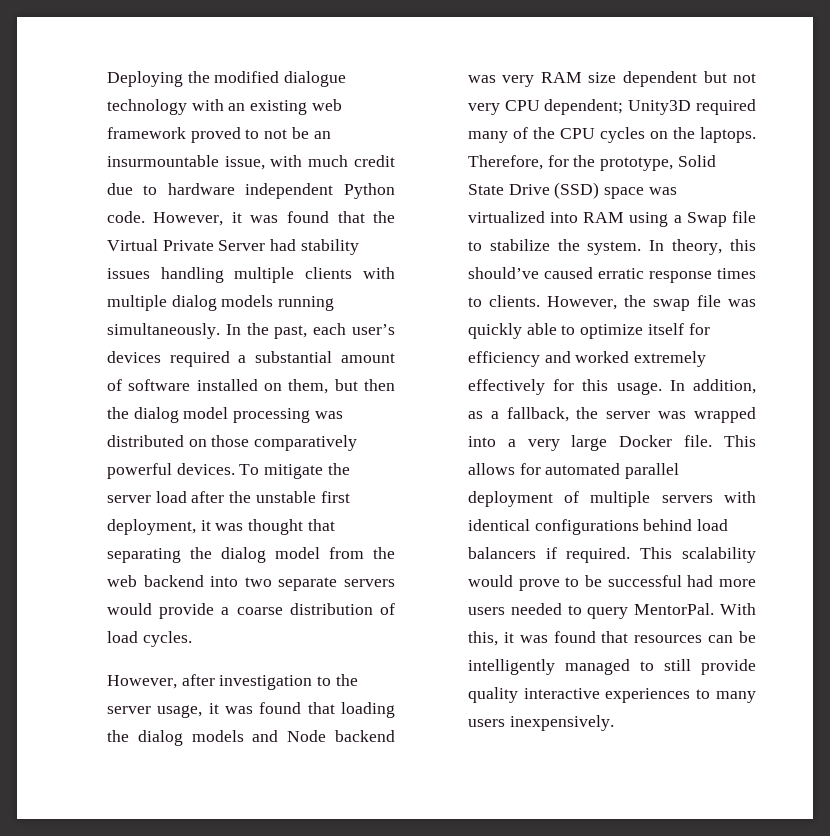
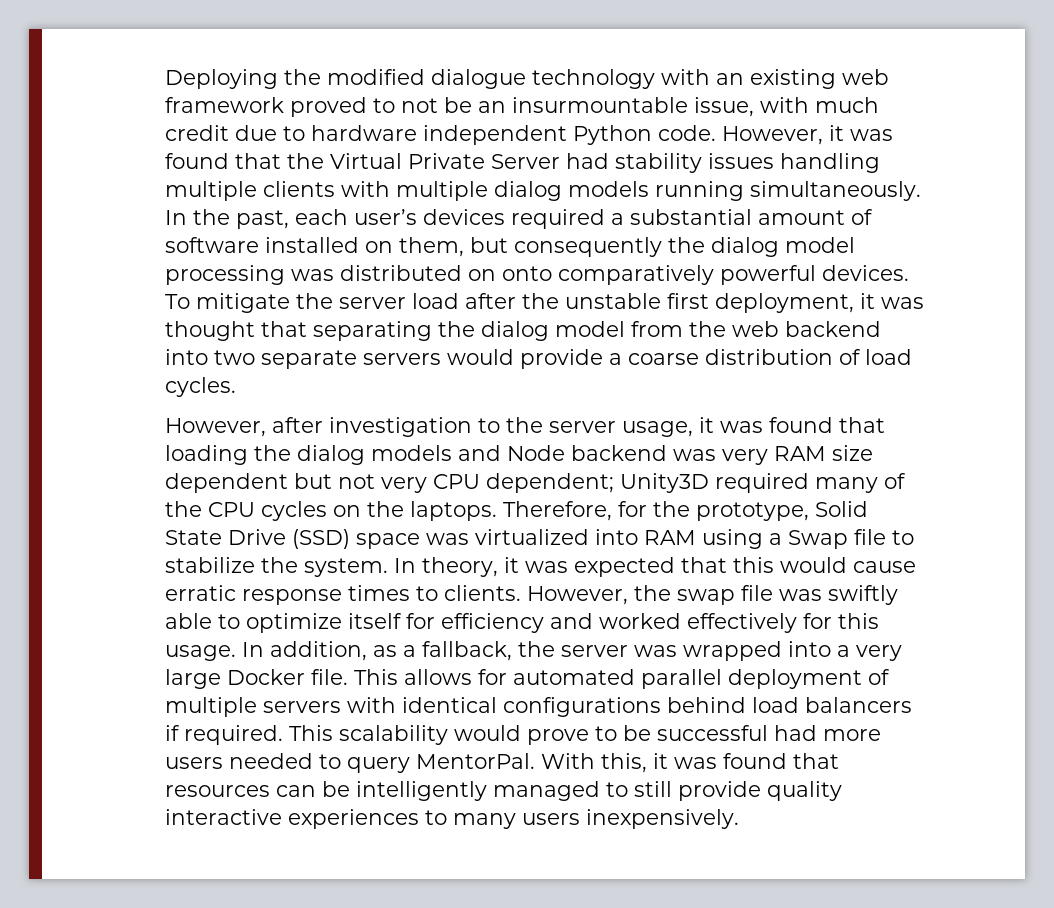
- In the past, each user’s devices required a substantial amount of software installed on them, but then the dialog model processing was distributed on those comparatively powerful devices.
+ In the past, each user’s devices required a substantial amount of software installed on them, but consequently the dialog model processing was distributed on onto comparatively powerful devices.
- In theory, this should’ve caused erratic response times to clients.
+ In theory, it was expected that this would cause erratic response times to clients.
- However, the swap file was quickly able to optimize itself for efficiency and worked extremely effectively for this usage.
+ However, the swap file was swiftly able to optimize itself for efficiency and worked effectively for this usage.

